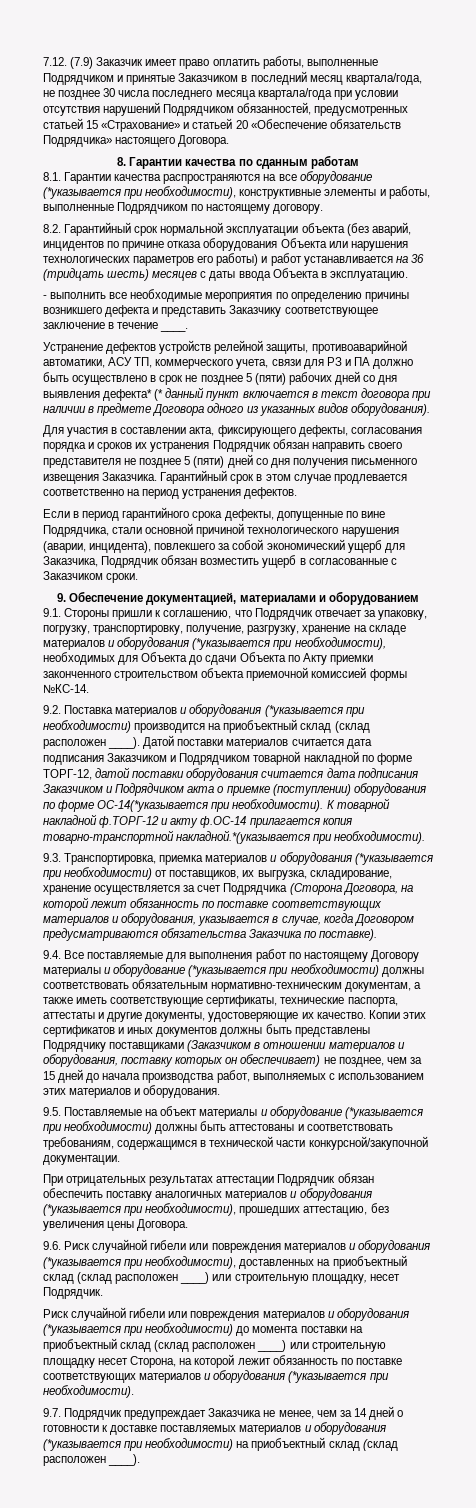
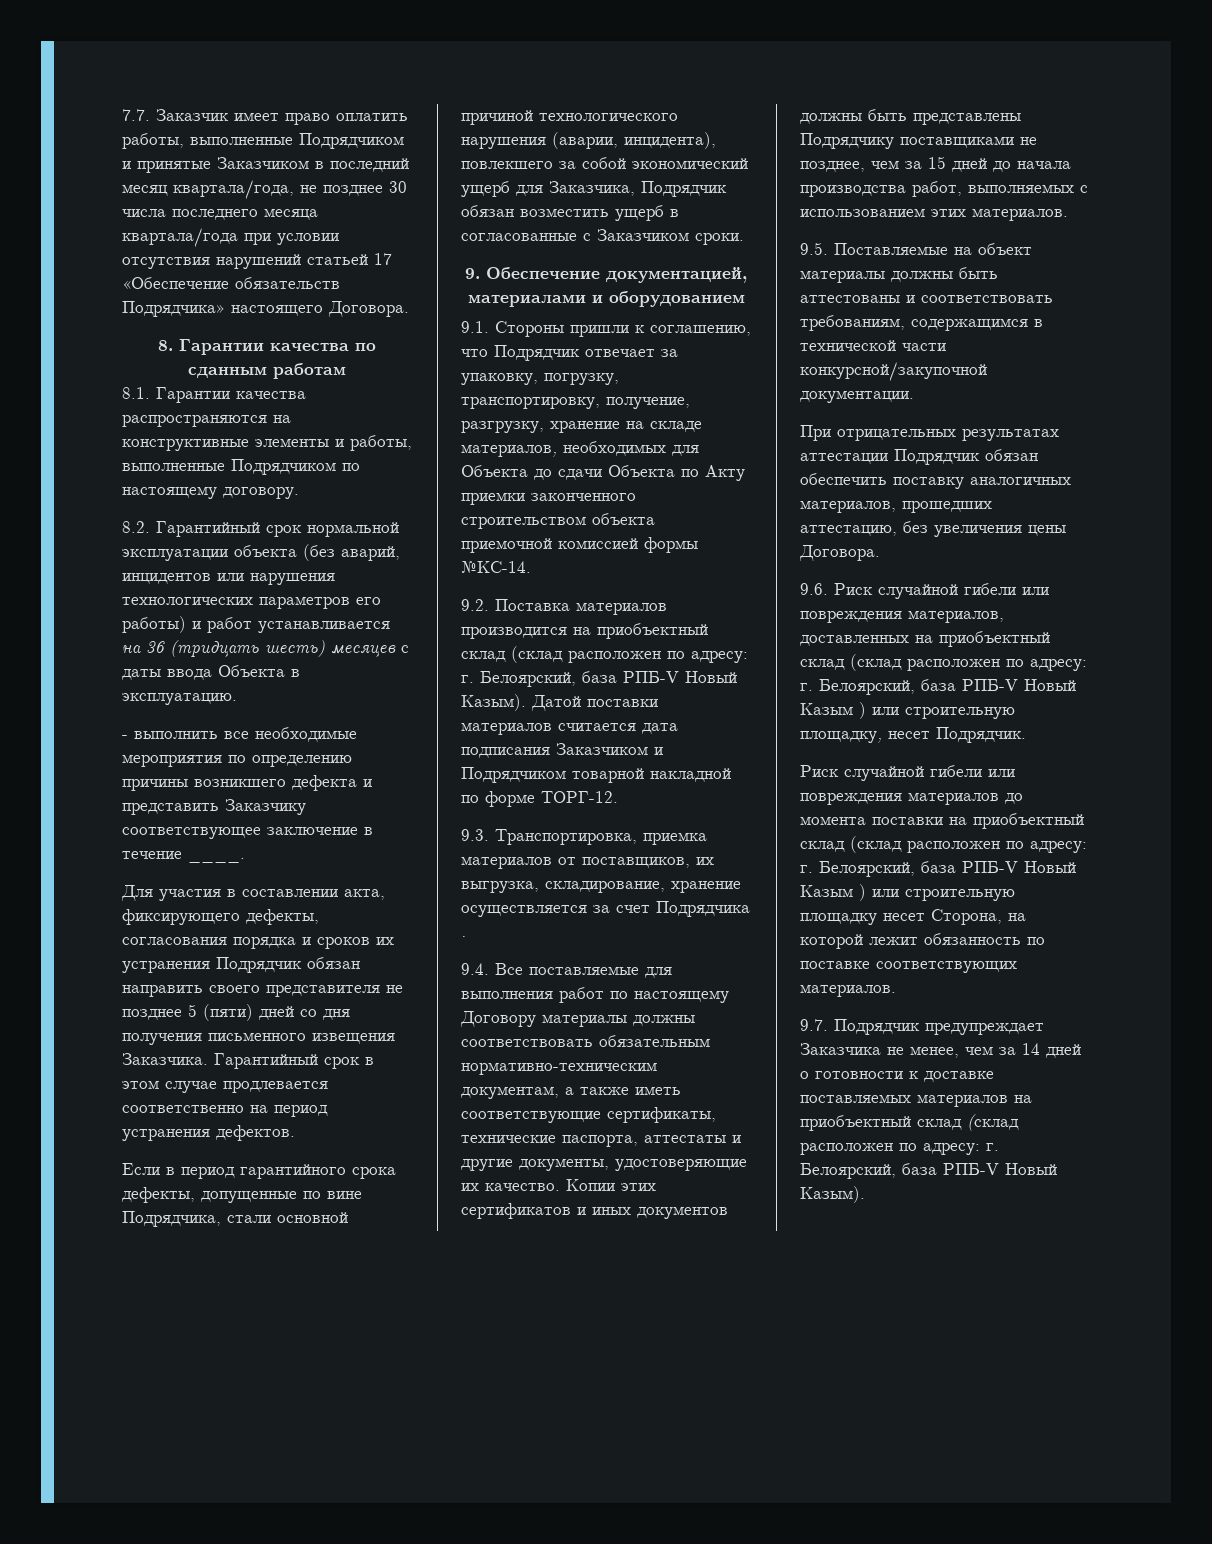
- 7.12. (7.9) Заказчик имеет право оплатить работы, выполненные Подрядчиком и принятые Заказчиком в последний месяц квартала/года, не позднее 30 числа последнего месяца квартала/года при условии отсутствия нарушений Подрядчиком обязанностей, предусмотренных статьей 15 «Страхование» и статьей 20 «Обеспечение обязательств Подрядчика» настоящего Договора.
+ 7.7. Заказчик имеет право оплатить работы, выполненные Подрядчиком и принятые Заказчиком в последний месяц квартала/года, не позднее 30 числа последнего месяца квартала/года при условии отсутствия нарушений статьей 17 «Обеспечение обязательств Подрядчика» настоящего Договора.
- 8.1. Гарантии качества распространяются на все оборудование (*указывается при необходимости), конструктивные элементы и работы, выполненные Подрядчиком по настоящему договору.
+ 8.1. Гарантии качества распространяются на конструктивные элементы и работы, выполненные Подрядчиком по настоящему договору.
- 8.2. Гарантийный срок нормальной эксплуатации объекта (без аварий, инцидентов по причине отказа оборудования Объекта или нарушения технологических параметров его работы) и работ устанавливается на 36 (тридцать шесть) месяцев с даты ввода Объекта в эксплуатацию.
+ 8.2. Гарантийный срок нормальной эксплуатации объекта (без аварий, инцидентов или нарушения технологических параметров его работы) и работ устанавливается на 36 (тридцать шесть) месяцев с даты ввода Объекта в эксплуатацию.
- Устранение дефектов устройств релейной защиты, противоаварийной автоматики, АСУ ТП, коммерческого учета, связи для РЗ и ПА должно быть осуществлено в срок не позднее 5 (пяти) рабочих дней со дня выявления дефекта* (* данный пункт включается в текст договора при наличии в предмете Договора одного из указанных видов оборудования).
- 9.1. Стороны пришли к соглашению, что Подрядчик отвечает за упаковку, погрузку, транспортировку, получение, разгрузку, хранение на складе материалов и оборудования (*указывается при необходимости), необходимых для Объекта до сдачи Объекта по Акту приемки законченного строительством объекта приемочной комиссией формы №КС-14.
+ 9.1. Стороны пришли к соглашению, что Подрядчик отвечает за упаковку, погрузку, транспортировку, получение, разгрузку, хранение на складе материалов, необходимых для Объекта до сдачи Объекта по Акту приемки законченного строительством объекта приемочной комиссией формы №КС-14.
- 9.2. Поставка материалов и оборудования (*указывается при необходимости) производится на приобъектный склад (склад расположен ____).
+ 9.2. Поставка материалов производится на приобъектный склад (склад расположен по адресу: г. Белоярский, база РПБ-V Новый Казым).
- Датой поставки материалов считается дата подписания Заказчиком и Подрядчиком товарной накладной по форме ТОРГ-12, датой поставки оборудования считается дата подписания Заказчиком и Подрядчиком акта о приемке (поступлении) оборудования по форме ОС-14(*указывается при необходимости). К товарной накладной ф.ТОРГ-12 и акту ф.ОС-14 прилагается копия товарно-транспортной накладной.*(указывается при необходимости).
+ Датой поставки материалов считается дата подписания Заказчиком и Подрядчиком товарной накладной по форме ТОРГ-12.
- 9.3. Транспортировка, приемка материалов и оборудования (*указывается при необходимости) от поставщиков, их выгрузка, складирование, хранение осуществляется за счет Подрядчика (Сторона Договора, на которой лежит обязанность по поставке соответствующих материалов и оборудования, указывается в случае, когда Договором предусматриваются обязательства Заказчика по поставке).
+ 9.3. Транспортировка, приемка материалов от поставщиков, их выгрузка, складирование, хранение осуществляется за счет Подрядчика .
- 9.4. Все поставляемые для выполнения работ по настоящему Договору материалы и оборудование (*указывается при необходимости) должны соответствовать обязательным нормативно-техническим документам, а также иметь соответствующие сертификаты, технические паспорта, аттестаты и другие документы, удостоверяющие их качество.
+ 9.4. Все поставляемые для выполнения работ по настоящему Договору материалы должны соответствовать обязательным нормативно-техническим документам, а также иметь соответствующие сертификаты, технические паспорта, аттестаты и другие документы, удостоверяющие их качество.
- Копии этих сертификатов и иных документов должны быть представлены Подрядчику поставщиками (Заказчиком в отношении материалов и оборудования, поставку которых он обеспечивает) не позднее, чем за 15 дней до начала производства работ, выполняемых с использованием этих материалов и оборудования.
+ Копии этих сертификатов и иных документов должны быть представлены Подрядчику поставщиками не позднее, чем за 15 дней до начала производства работ, выполняемых с использованием этих материалов.
- 9.5. Поставляемые на объект материалы и оборудование (*указывается при необходимости) должны быть аттестованы и соответствовать требованиям, содержащимся в технической части конкурсной/закупочной документации.
+ 9.5. Поставляемые на объект материалы должны быть аттестованы и соответствовать требованиям, содержащимся в технической части конкурсной/закупочной документации.
- При отрицательных результатах аттестации Подрядчик обязан обеспечить поставку аналогичных материалов и оборудования (*указывается при необходимости), прошедших аттестацию, без увеличения цены Договора.
+ При отрицательных результатах аттестации Подрядчик обязан обеспечить поставку аналогичных материалов, прошедших аттестацию, без увеличения цены Договора.
- 9.6. Риск случайной гибели или повреждения материалов и оборудования (*указывается при необходимости), доставленных на приобъектный склад (склад расположен ____) или строительную площадку, несет Подрядчик.
+ 9.6. Риск случайной гибели или повреждения материалов, доставленных на приобъектный склад (склад расположен по адресу: г. Белоярский, база РПБ-V Новый Казым ) или строительную площадку, несет Подрядчик.
- Риск случайной гибели или повреждения материалов и оборудования (*указывается при необходимости) до момента поставки на приобъектный склад (склад расположен ____) или строительную площадку несет Сторона, на которой лежит обязанность по поставке соответствующих материалов и оборудования (*указывается при необходимости).
+ Риск случайной гибели или повреждения материалов до момента поставки на приобъектный склад (склад расположен по адресу: г. Белоярский, база РПБ-V Новый Казым ) или строительную площадку несет Сторона, на которой лежит обязанность по поставке соответствующих материалов.
- 9.7. Подрядчик предупреждает Заказчика не менее, чем за 14 дней о готовности к доставке поставляемых материалов и оборудования (*указывается при необходимости) на приобъектный склад (склад расположен ____).
+ 9.7. Подрядчик предупреждает Заказчика не менее, чем за 14 дней о готовности к доставке поставляемых материалов на приобъектный склад (склад расположен по адресу: г. Белоярский, база РПБ-V Новый Казым).

